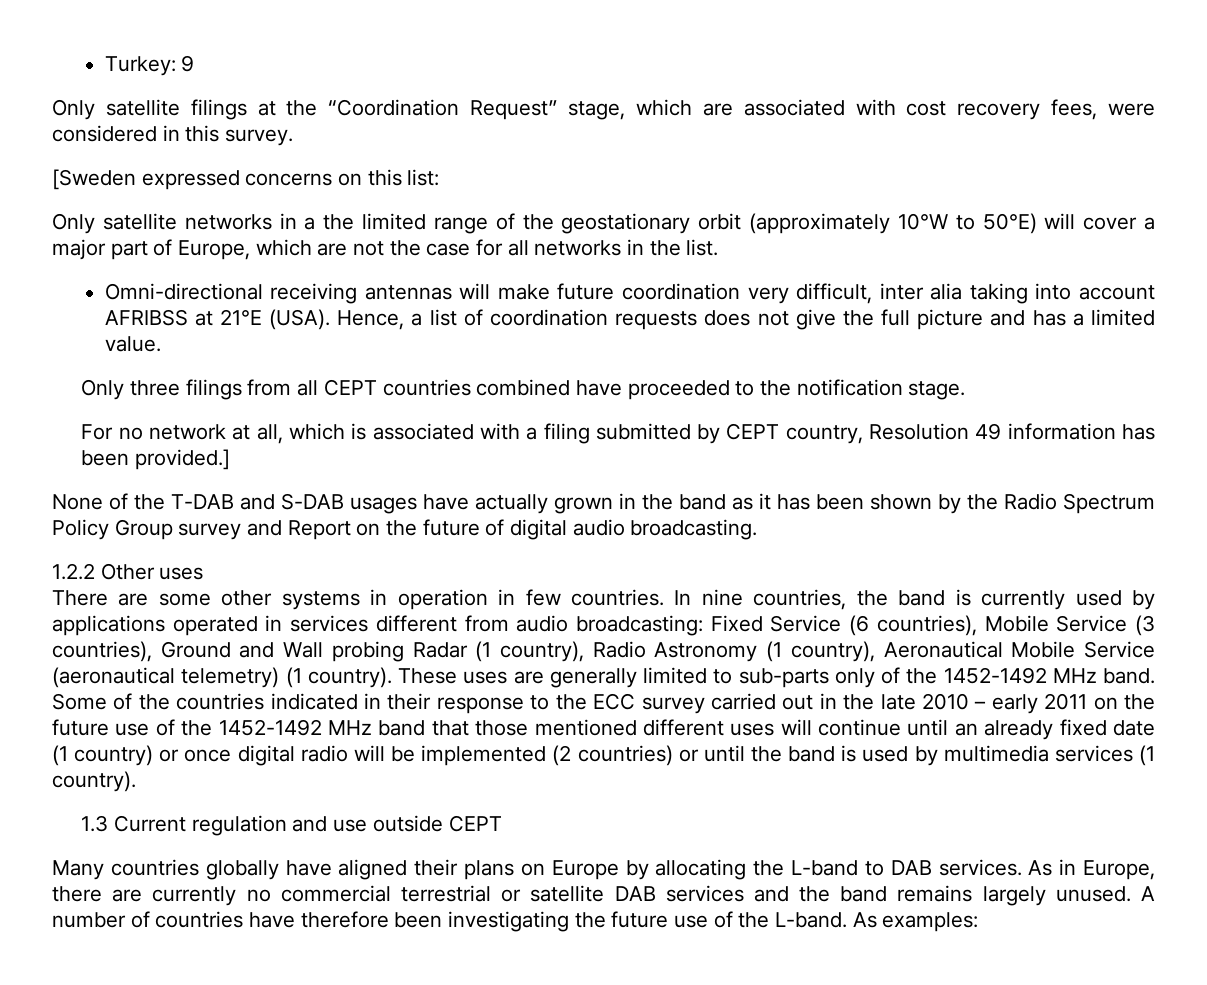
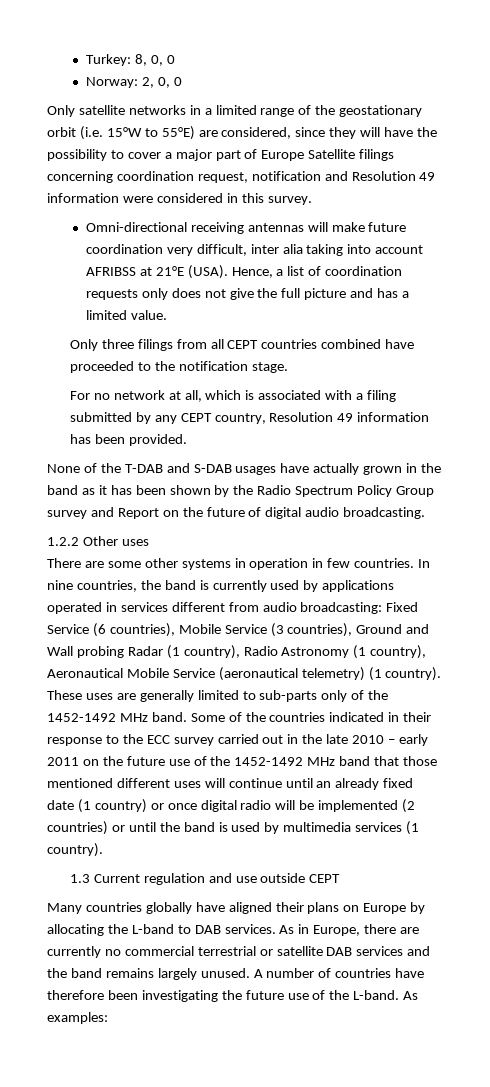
- Turkey: 9
- Only satellite filings at the “Coordination Request” stage, which are associated with cost recovery fees, were considered in this survey.
- [Sweden expressed concerns on this list:
+ Turkey: 8, 0, 0
+ Norway: 2, 0, 0
- Only satellite networks in a the limited range of the geostationary orbit (approximately 10°W to 50°E) will cover a major part of Europe, which are not the case for all networks in the list.
+ Only satellite networks in a limited range of the geostationary orbit (i.e. 15°W to 55°E) are considered, since they will have the possibility to cover a major part of Europe Satellite filings concerning coordination request, notification and Resolution 49 information were considered in this survey.
- Hence, a list of coordination requests does not give the full picture and has a limited value.
+ Hence, a list of coordination requests only does not give the full picture and has a limited value.
- For no network at all, which is associated with a filing submitted by CEPT country, Resolution 49 information has been provided.]
+ For no network at all, which is associated with a filing submitted by any CEPT country, Resolution 49 information has been provided.

